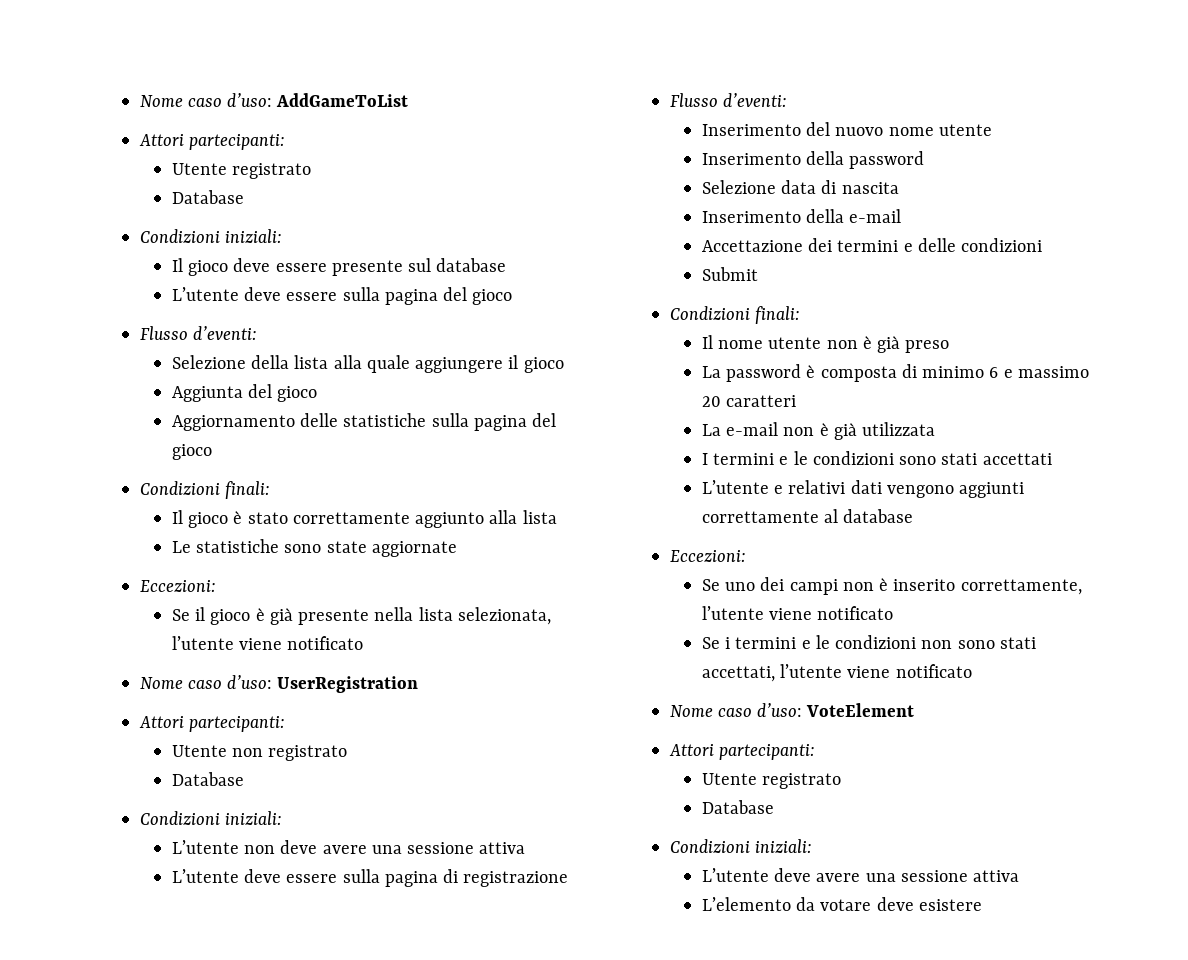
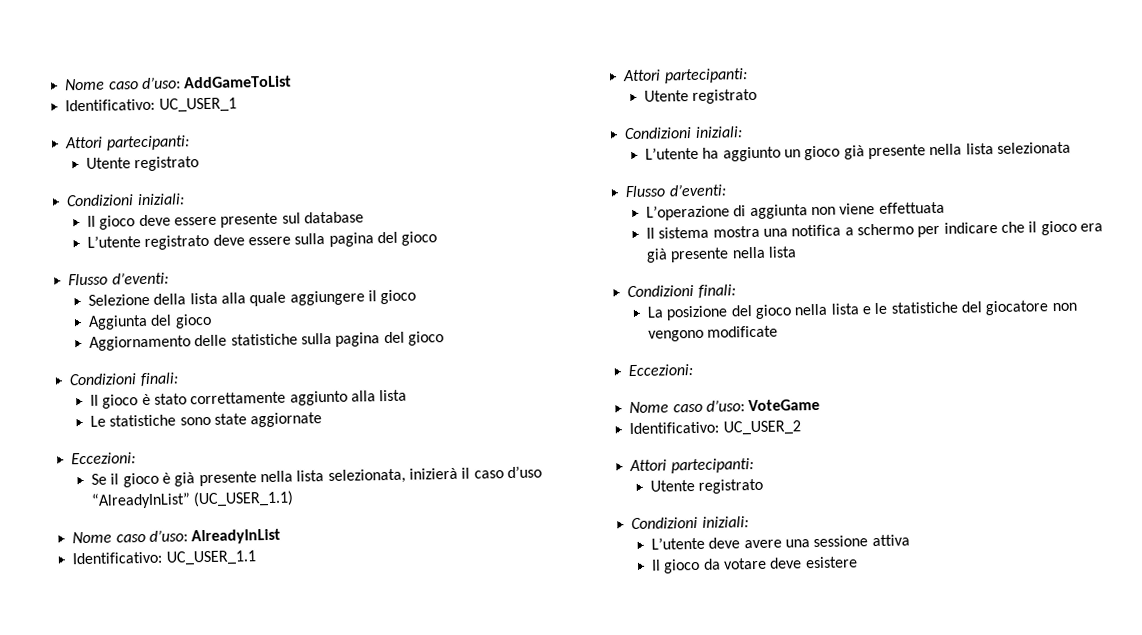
  Nome caso d’uso: AddGameToList
+ Identificativo: UC_USER_1
  Attori partecipanti:
  Utente registrato
- Database
- L’utente deve essere sulla pagina del gioco
+ L’utente registrato deve essere sulla pagina del gioco
- Se il gioco è già presente nella lista selezionata, l’utente viene notificato
- Nome caso d’uso: UserRegistration
- Attori partecipanti:
- Utente non registrato
- Database
- Condizioni iniziali:
- L’utente non deve avere una sessione attiva
- L’utente deve essere sulla pagina di registrazione
- Flusso d’eventi:
- Inserimento del nuovo nome utente
- Inserimento della password
- Selezione data di nascita
- Inserimento della e-mail
- Accettazione dei termini e delle condizioni
- Submit
- Condizioni finali:
- Il nome utente non è già preso
- La password è composta di minimo 6 e massimo 20 caratteri
- La e-mail non è già utilizzata
- I termini e le condizioni sono stati accettati
- L’utente e relativi dati vengono aggiunti correttamente al database
- Eccezioni:
- Se uno dei campi non è inserito correttamente, l’utente viene notificato
- Se i termini e le condizioni non sono stati accettati, l’utente viene notificato
- Nome caso d’uso: VoteElement
+ Se il gioco è già presente nella lista selezionata, inizierà il caso d’uso “AlreadyInList” (UC_USER_1.1)
+ Nome caso d’uso: AlreadyInList
+ Identificativo: UC_USER_1.1
  Attori partecipanti:
  Utente registrato
- Database
+ Condizioni iniziali:
+ L’utente ha aggiunto un gioco già presente nella lista selezionata
+ Flusso d’eventi:
+ L’operazione di aggiunta non viene effettuata
+ Il sistema mostra una notifica a schermo per indicare che il gioco era già presente nella lista
+ Condizioni finali:
+ La posizione del gioco nella lista e le statistiche del giocatore non vengono modificate
+ Eccezioni:
+ Nome caso d’uso: VoteGame
+ Identificativo: UC_USER_2
+ Attori partecipanti:
+ Utente registrato
- L’elemento da votare deve esistere
+ Il gioco da votare deve esistere

